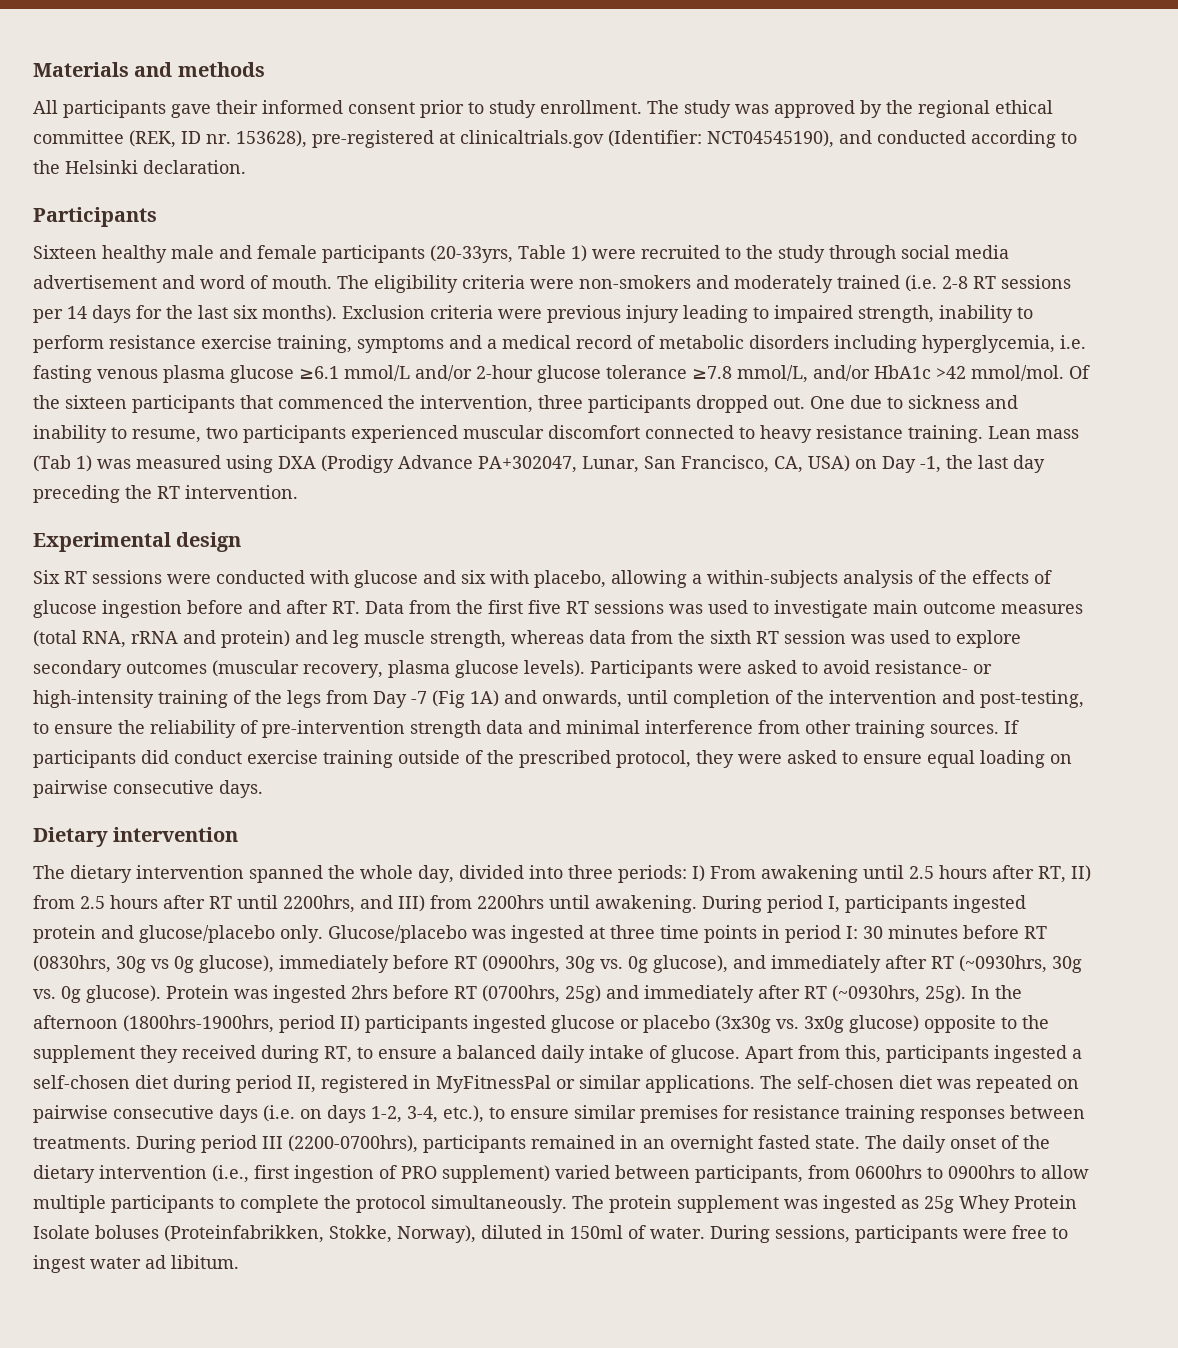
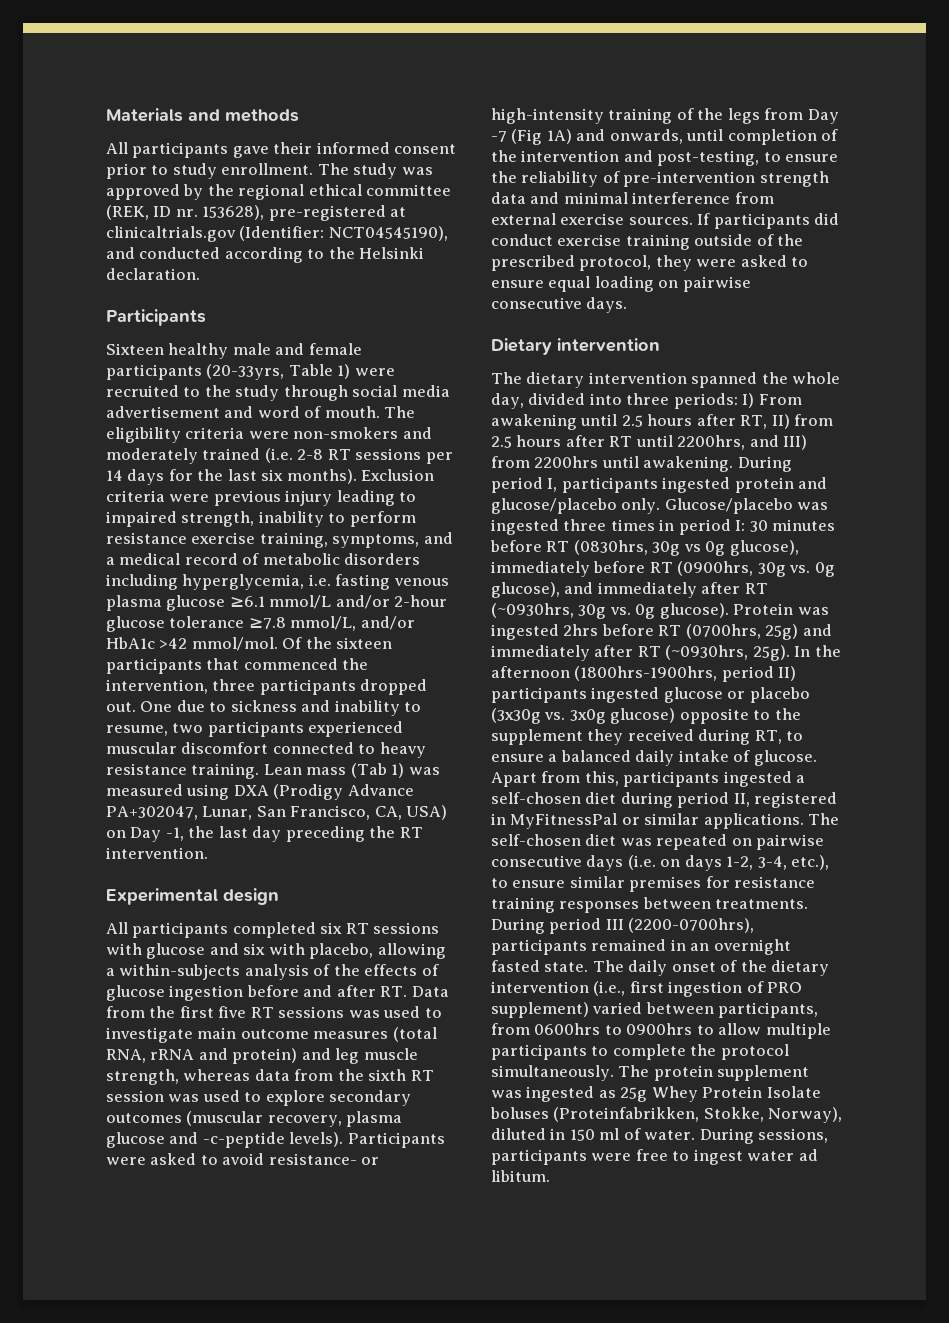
- Exclusion criteria were previous injury leading to impaired strength, inability to perform resistance exercise training, symptoms and a medical record of metabolic disorders including hyperglycemia, i.e. fasting venous plasma glucose ≥6.1 mmol/L and/or 2-hour glucose tolerance ≥7.8 mmol/L, and/or HbA1c >42 mmol/mol.
+ Exclusion criteria were previous injury leading to impaired strength, inability to perform resistance exercise training, symptoms, and a medical record of metabolic disorders including hyperglycemia, i.e. fasting venous plasma glucose ≥6.1 mmol/L and/or 2-hour glucose tolerance ≥7.8 mmol/L, and/or HbA1c >42 mmol/mol.
- Six RT sessions were conducted with glucose and six with placebo, allowing a within-subjects analysis of the effects of glucose ingestion before and after RT. Data from the first five RT sessions was used to investigate main outcome measures (total RNA, rRNA and protein) and leg muscle strength, whereas data from the sixth RT session was used to explore secondary outcomes (muscular recovery, plasma glucose levels).
+ All participants completed six RT sessions with glucose and six with placebo, allowing a within-subjects analysis of the effects of glucose ingestion before and after RT. Data from the first five RT sessions was used to investigate main outcome measures (total RNA, rRNA and protein) and leg muscle strength, whereas data from the sixth RT session was used to explore secondary outcomes (muscular recovery, plasma glucose and -c-peptide levels).
- Participants were asked to avoid resistance- or high-intensity training of the legs from Day -7 (Fig 1A) and onwards, until completion of the intervention and post-testing, to ensure the reliability of pre-intervention strength data and minimal interference from other training sources.
+ Participants were asked to avoid resistance- or high-intensity training of the legs from Day -7 (Fig 1A) and onwards, until completion of the intervention and post-testing, to ensure the reliability of pre-intervention strength data and minimal interference from external exercise sources.
- Glucose/placebo was ingested at three time points in period I: 30 minutes before RT (0830hrs, 30g vs 0g glucose), immediately before RT (0900hrs, 30g vs. 0g glucose), and immediately after RT (~0930hrs, 30g vs. 0g glucose).
+ Glucose/placebo was ingested three times in period I: 30 minutes before RT (0830hrs, 30g vs 0g glucose), immediately before RT (0900hrs, 30g vs. 0g glucose), and immediately after RT (~0930hrs, 30g vs. 0g glucose).
- The protein supplement was ingested as 25g Whey Protein Isolate boluses (Proteinfabrikken, Stokke, Norway), diluted in 150ml of water.
+ The protein supplement was ingested as 25g Whey Protein Isolate boluses (Proteinfabrikken, Stokke, Norway), diluted in 150 ml of water.

